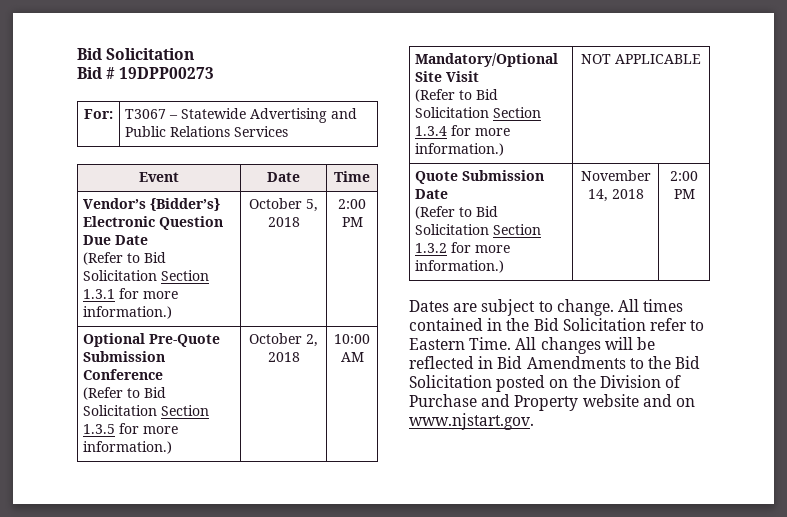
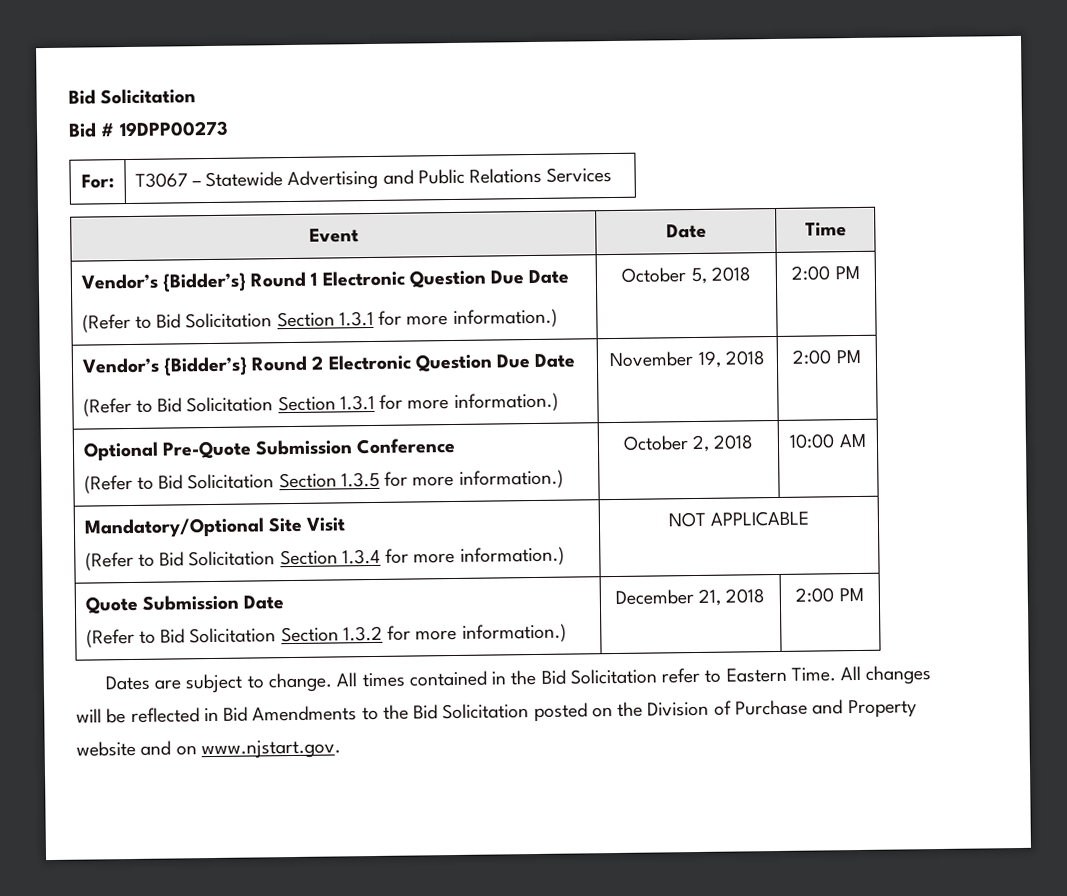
- Vendor’s {Bidder’s} Electronic Question Due Date
+ Vendor’s {Bidder’s} Round 1 Electronic Question Due Date
+ Vendor’s {Bidder’s} Round 2 Electronic Question Due Date
+ (Refer to Bid Solicitation Section 1.3.1 for more information.) | November 19, 2018 | 2:00 PM
  Quote Submission Date
- (Refer to Bid Solicitation Section 1.3.2 for more information.) | November 14, 2018 | 2:00 PM
+ (Refer to Bid Solicitation Section 1.3.2 for more information.) | December 21, 2018 | 2:00 PM

